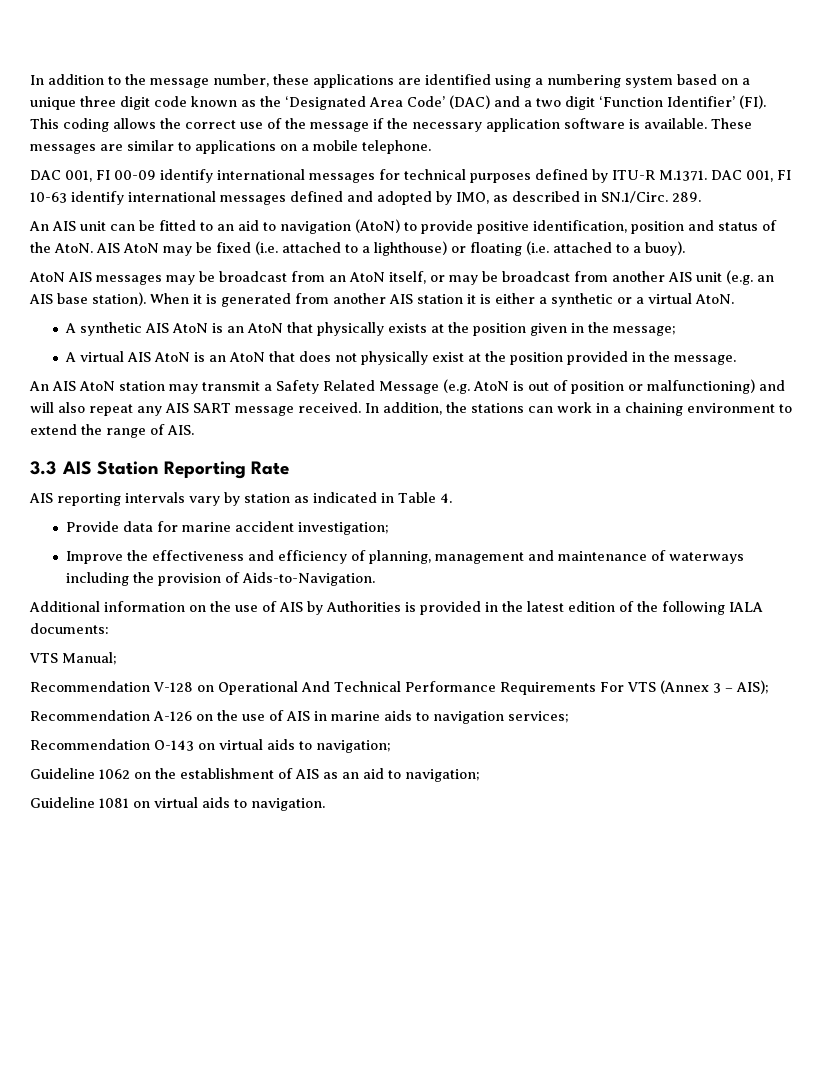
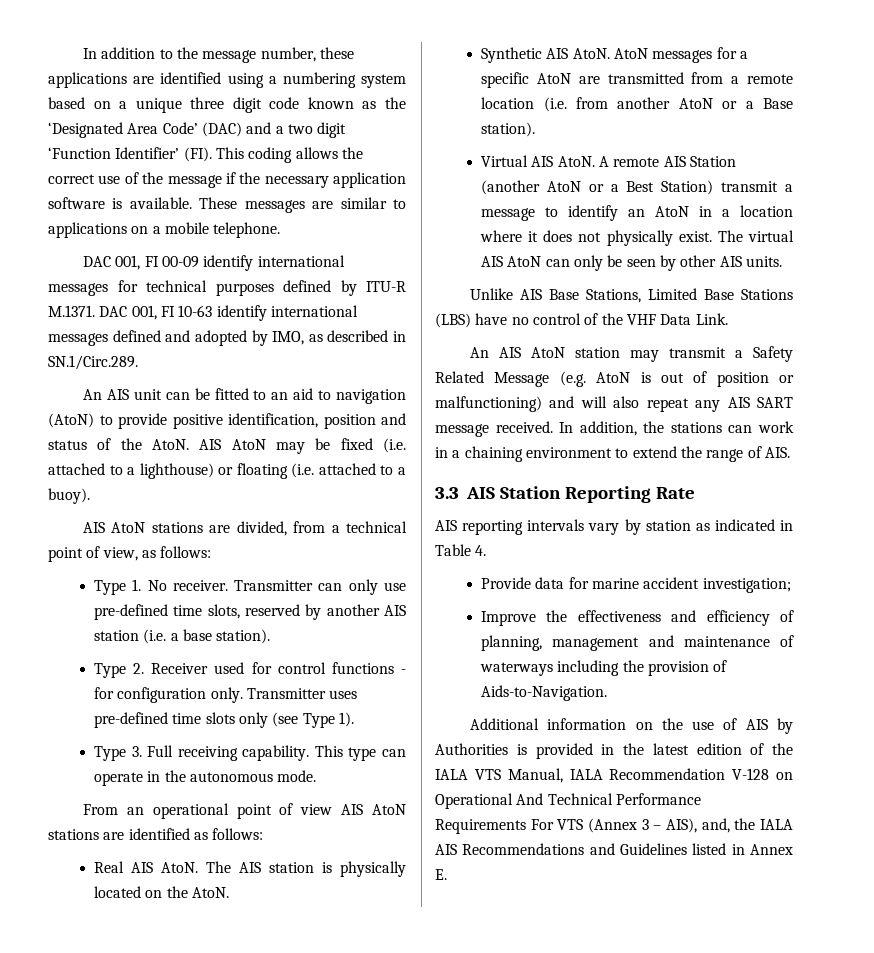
- DAC 001, FI 00-09 identify international messages for technical purposes defined by ITU-R M.1371. DAC 001, FI 10-63 identify international messages defined and adopted by IMO, as described in SN.1/Circ. 289.
+ DAC 001, FI 00-09 identify international messages for technical purposes defined by ITU-R M.1371. DAC 001, FI 10-63 identify international messages defined and adopted by IMO, as described in SN.1/Circ.289.
- AtoN AIS messages may be broadcast from an AtoN itself, or may be broadcast from another AIS unit (e.g. an AIS base station). When it is generated from another AIS station it is either a synthetic or a virtual AtoN.
- A synthetic AIS AtoN is an AtoN that physically exists at the position given in the message;
- A virtual AIS AtoN is an AtoN that does not physically exist at the position provided in the message.
+ AIS AtoN stations are divided, from a technical point of view, as follows:
+ Type 1. No receiver. Transmitter can only use pre-defined time slots, reserved by another AIS station (i.e. a base station).
+ Type 2. Receiver used for control functions - for configuration only. Transmitter uses pre-defined time slots only (see Type 1).
+ Type 3. Full receiving capability. This type can operate in the autonomous mode.
+ From an operational point of view AIS AtoN stations are identified as follows:
+ Real AIS AtoN. The AIS station is physically located on the AtoN.
+ Synthetic AIS AtoN. AtoN messages for a specific AtoN are transmitted from a remote location (i.e. from another AtoN or a Base station).
+ Virtual AIS AtoN. A remote AIS Station (another AtoN or a Best Station) transmit a message to identify an AtoN in a location where it does not physically exist. The virtual AIS AtoN can only be seen by other AIS units.
+ Unlike AIS Base Stations, Limited Base Stations (LBS) have no control of the VHF Data Link.
- Additional information on the use of AIS by Authorities is provided in the latest edition of the following IALA documents:
- VTS Manual;
- Recommendation V-128 on Operational And Technical Performance Requirements For VTS (Annex 3 – AIS);
- Recommendation A-126 on the use of AIS in marine aids to navigation services;
- Recommendation O-143 on virtual aids to navigation;
- Guideline 1062 on the establishment of AIS as an aid to navigation;
- Guideline 1081 on virtual aids to navigation.
+ Additional information on the use of AIS by Authorities is provided in the latest edition of the IALA VTS Manual, IALA Recommendation V-128 on Operational And Technical Performance Requirements For VTS (Annex 3 – AIS), and, the IALA AIS Recommendations and Guidelines listed in Annex E.

